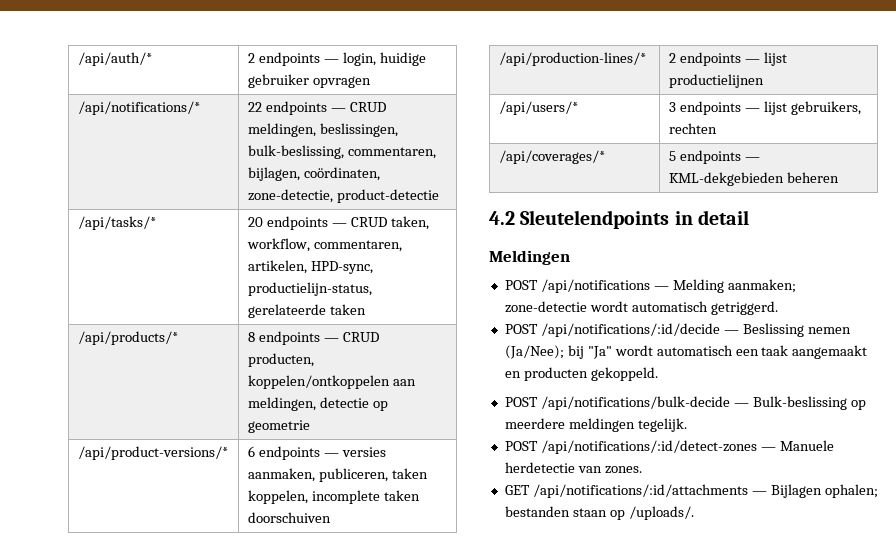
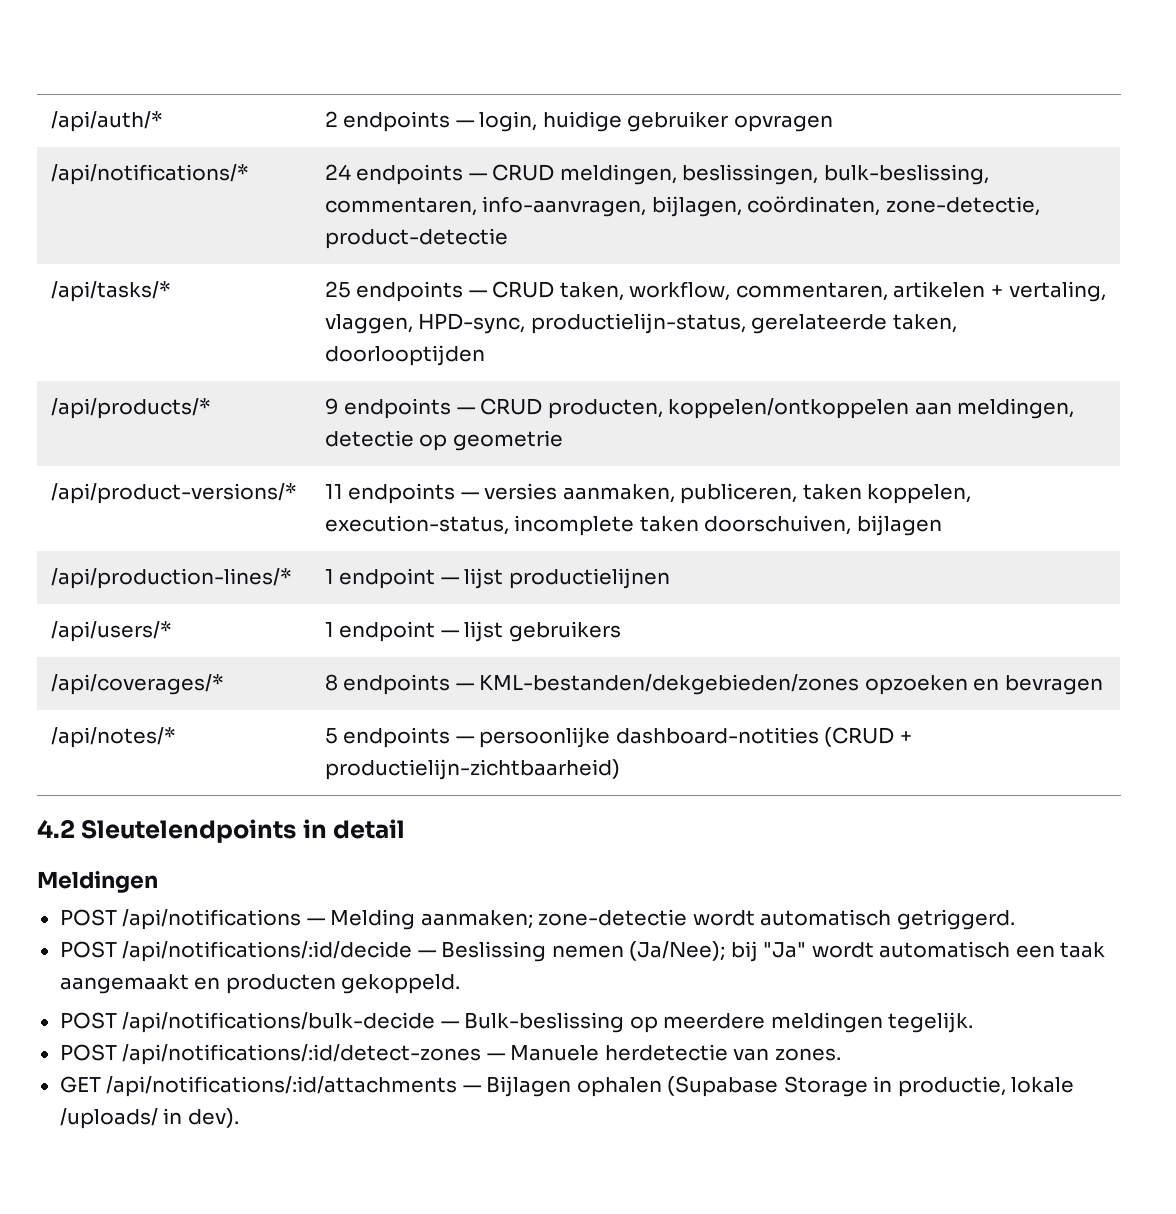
- /api/notifications/* | 22 endpoints — CRUD meldingen, beslissingen, bulk-beslissing, commentaren, bijlagen, coördinaten, zone-detectie, product-detectie
+ /api/notifications/* | 24 endpoints — CRUD meldingen, beslissingen, bulk-beslissing, commentaren, info-aanvragen, bijlagen, coördinaten, zone-detectie, product-detectie
- /api/tasks/* | 20 endpoints — CRUD taken, workflow, commentaren, artikelen, HPD-sync, productielijn-status, gerelateerde taken
+ /api/tasks/* | 25 endpoints — CRUD taken, workflow, commentaren, artikelen + vertaling, vlaggen, HPD-sync, productielijn-status, gerelateerde taken, doorlooptijden
- /api/products/* | 8 endpoints — CRUD producten, koppelen/ontkoppelen aan meldingen, detectie op geometrie
+ /api/products/* | 9 endpoints — CRUD producten, koppelen/ontkoppelen aan meldingen, detectie op geometrie
- /api/product-versions/* | 6 endpoints — versies aanmaken, publiceren, taken koppelen, incomplete taken doorschuiven
+ /api/product-versions/* | 11 endpoints — versies aanmaken, publiceren, taken koppelen, execution-status, incomplete taken doorschuiven, bijlagen
- /api/production-lines/* | 2 endpoints — lijst productielijnen
+ /api/production-lines/* | 1 endpoint — lijst productielijnen
- /api/users/* | 3 endpoints — lijst gebruikers, rechten
- /api/coverages/* | 5 endpoints — KML-dekgebieden beheren
+ /api/users/* | 1 endpoint — lijst gebruikers
+ /api/coverages/* | 8 endpoints — KML-bestanden/dekgebieden/zones opzoeken en bevragen
+ /api/notes/* | 5 endpoints — persoonlijke dashboard-notities (CRUD + productielijn-zichtbaarheid)
- GET /api/notifications/:id/attachments — Bijlagen ophalen; bestanden staan op /uploads/.
+ GET /api/notifications/:id/attachments — Bijlagen ophalen (Supabase Storage in productie, lokale /uploads/ in dev).

